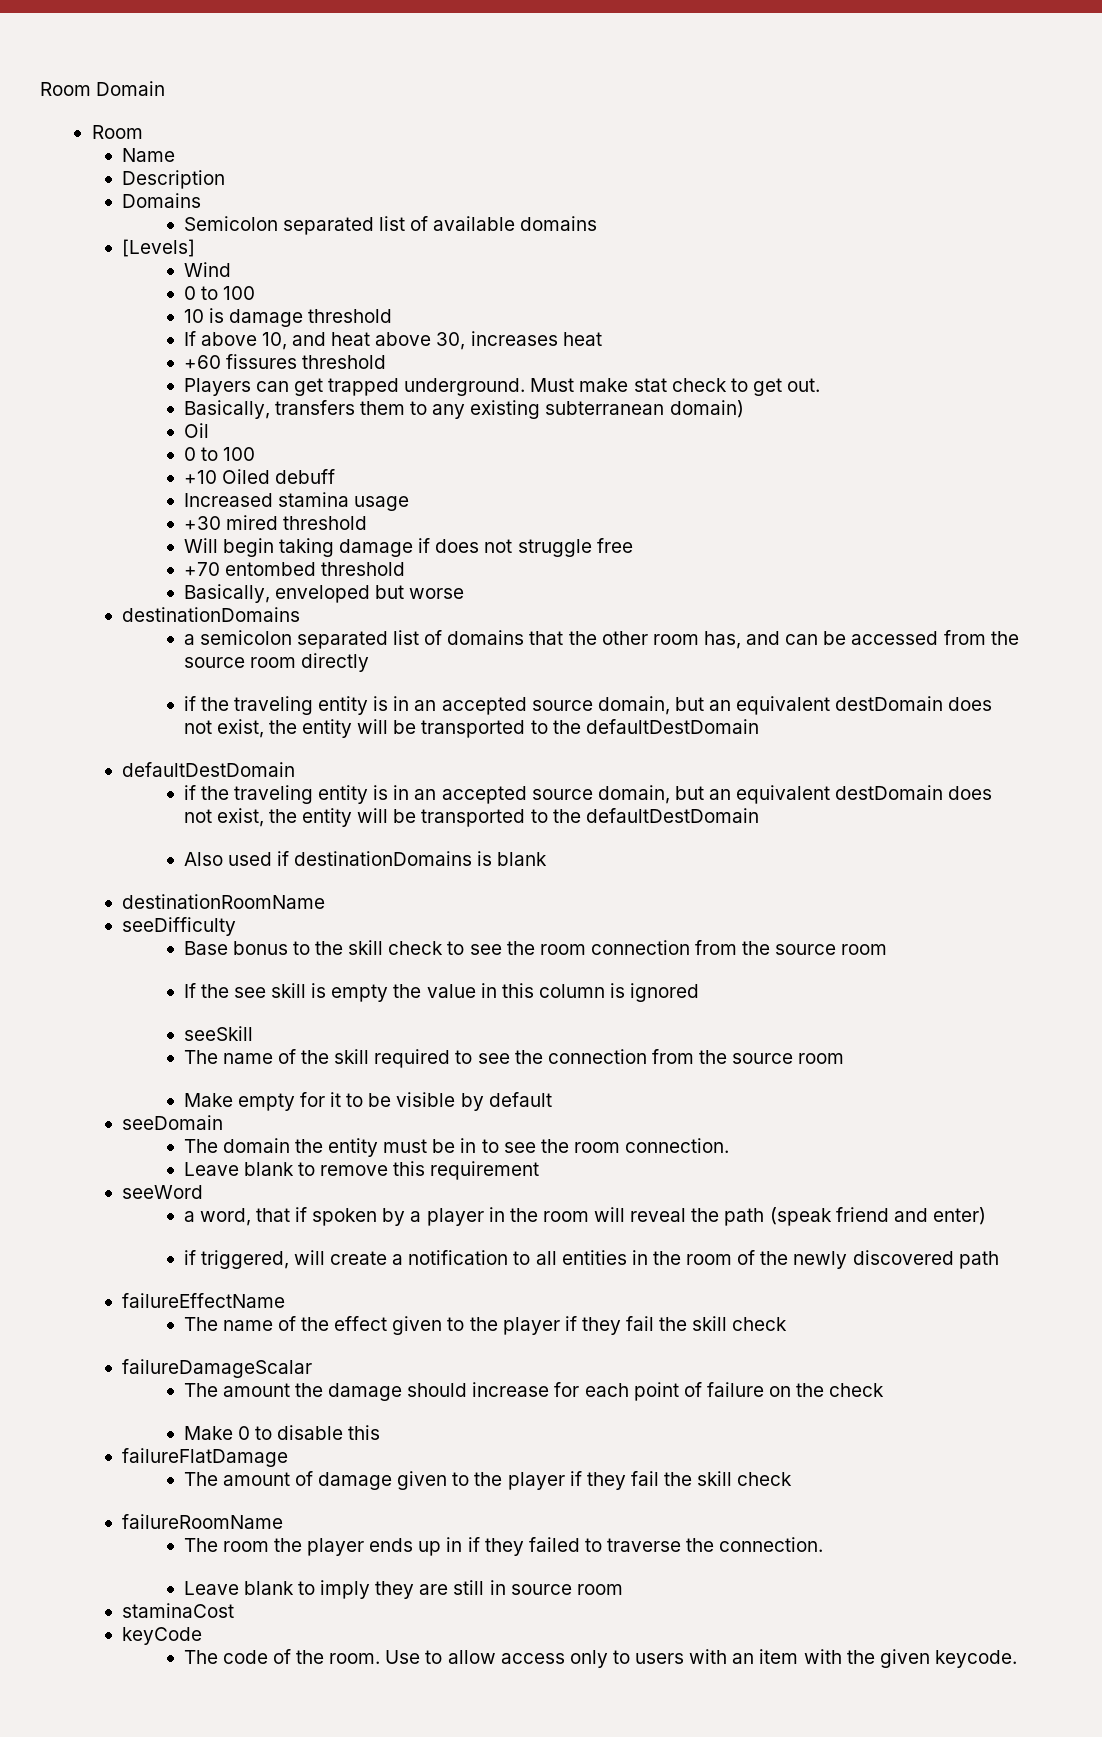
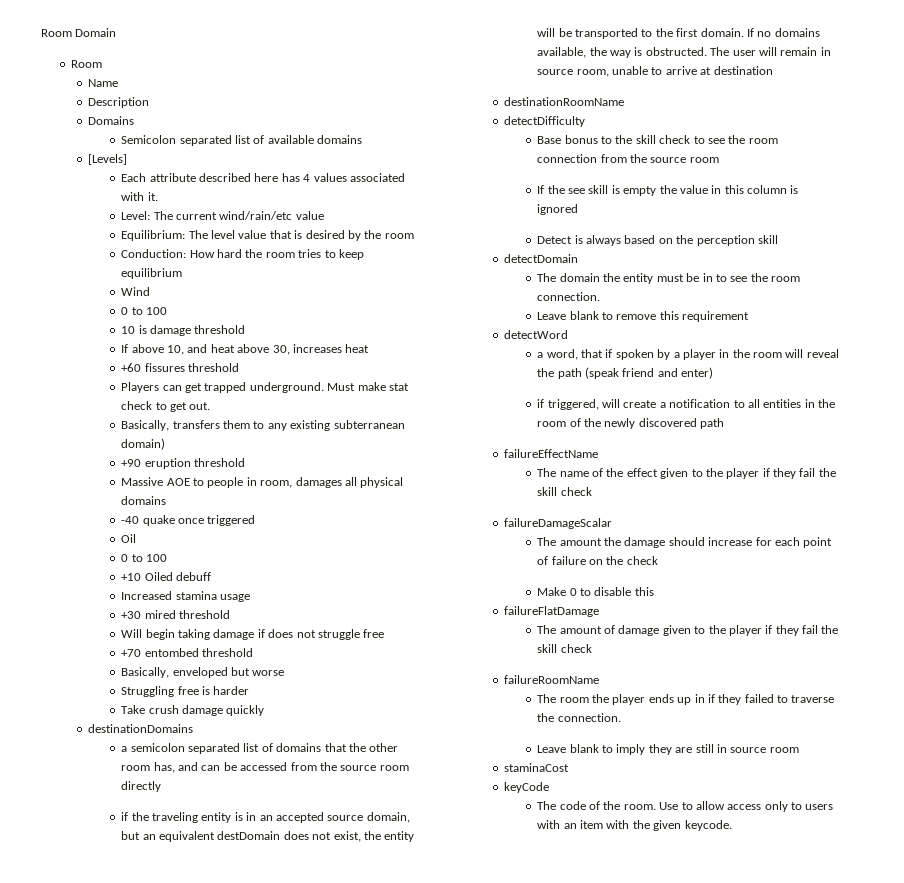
+ Each attribute described here has 4 values associated with it.
+ Level: The current wind/rain/etc value
+ Equilibrium: The level value that is desired by the room
+ Conduction: How hard the room tries to keep equilibrium
+ +90 eruption threshold
+ Massive AOE to people in room, damages all physical domains
+ -40 quake once triggered
+ Struggling free is harder
+ Take crush damage quickly
  a semicolon separated list of domains that the other room has, and can be accessed from the source room directly
- if the traveling entity is in an accepted source domain, but an equivalent destDomain does not exist, the entity will be transported to the defaultDestDomain
- defaultDestDomain
- if the traveling entity is in an accepted source domain, but an equivalent destDomain does not exist, the entity will be transported to the defaultDestDomain
- Also used if destinationDomains is blank
+ if the traveling entity is in an accepted source domain, but an equivalent destDomain does not exist, the entity will be transported to the first domain. If no domains available, the way is obstructed. The user will remain in source room, unable to arrive at destination
- seeDifficulty
+ detectDifficulty
- seeSkill
- The name of the skill required to see the connection from the source room
- Make empty for it to be visible by default
- seeDomain
+ Detect is always based on the perception skill
+ detectDomain
- seeWord
+ detectWord

